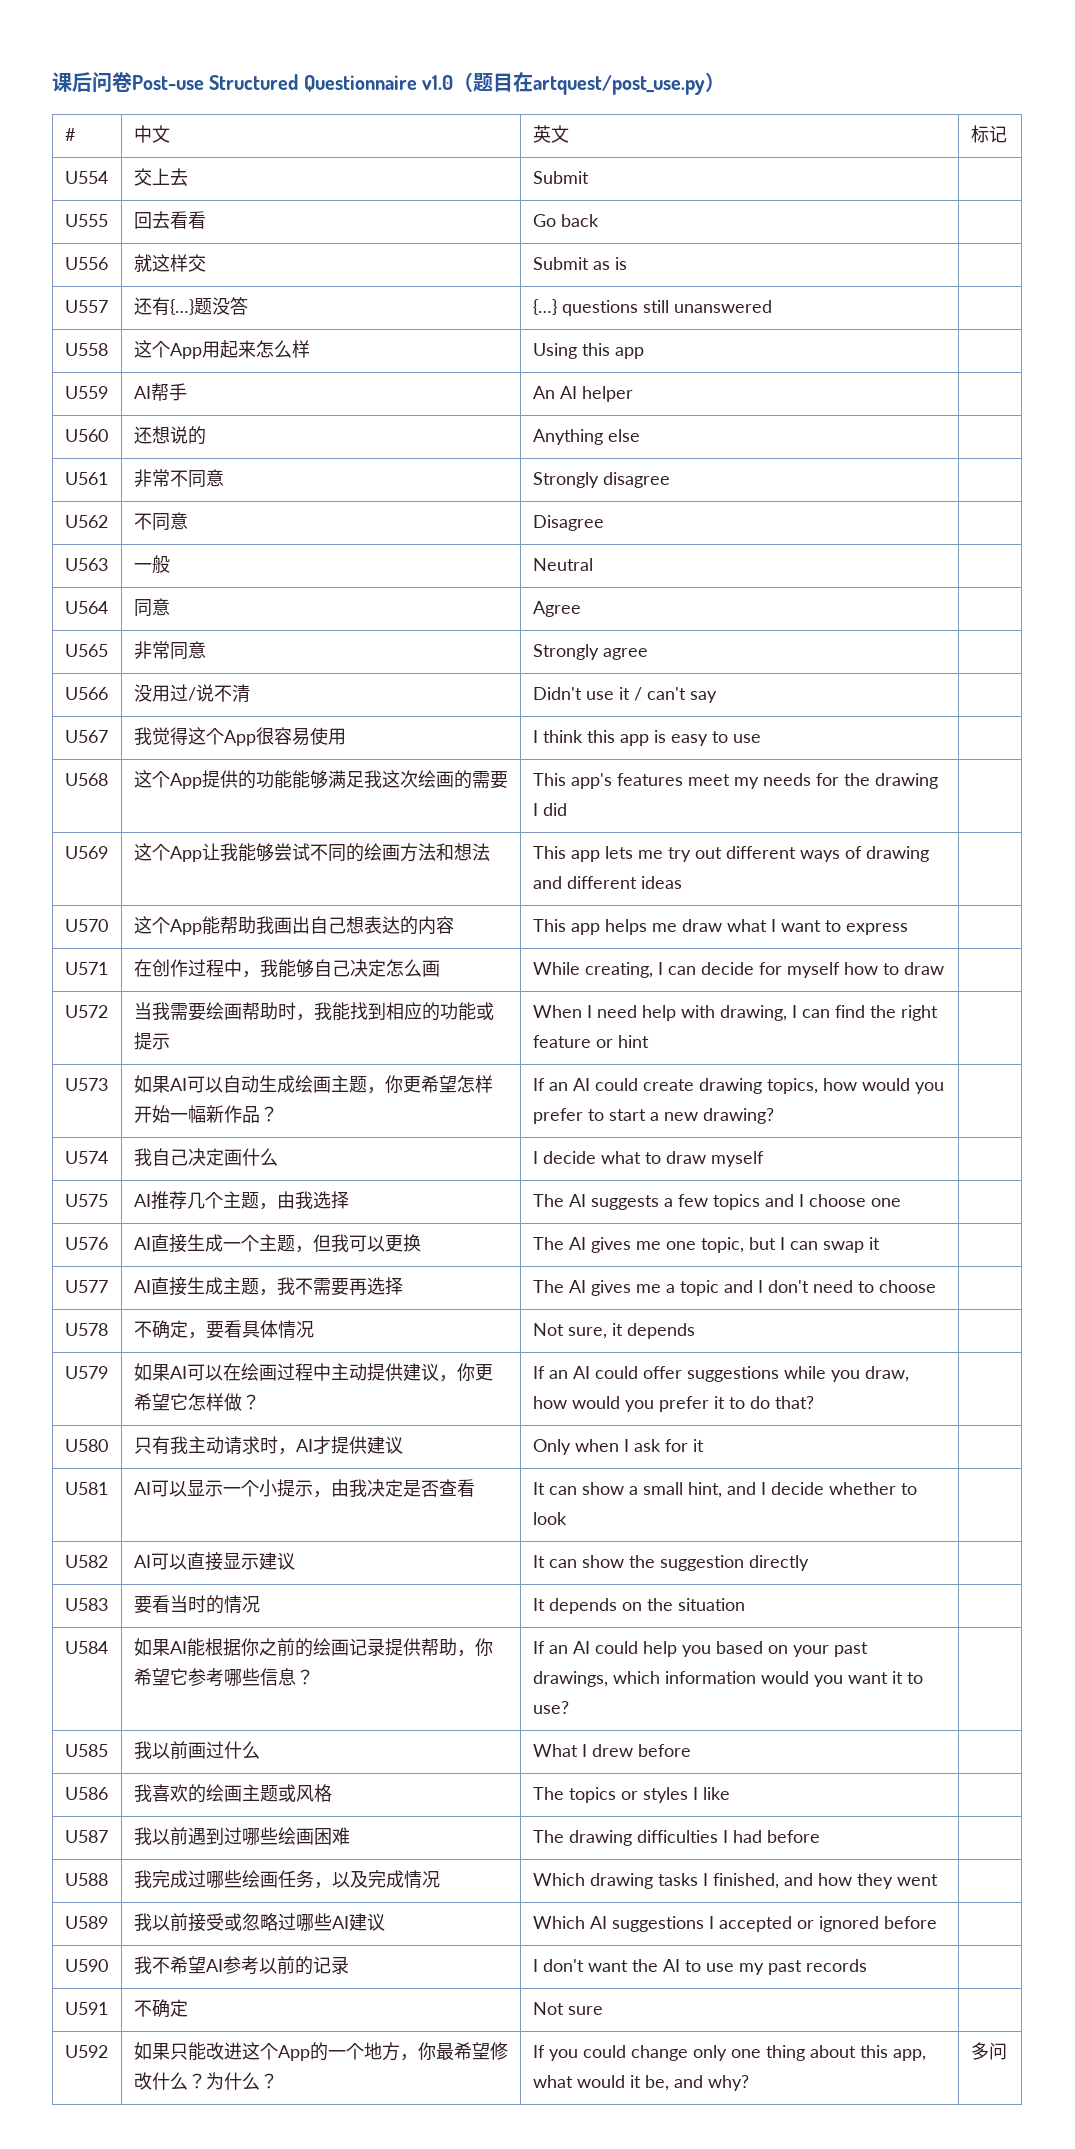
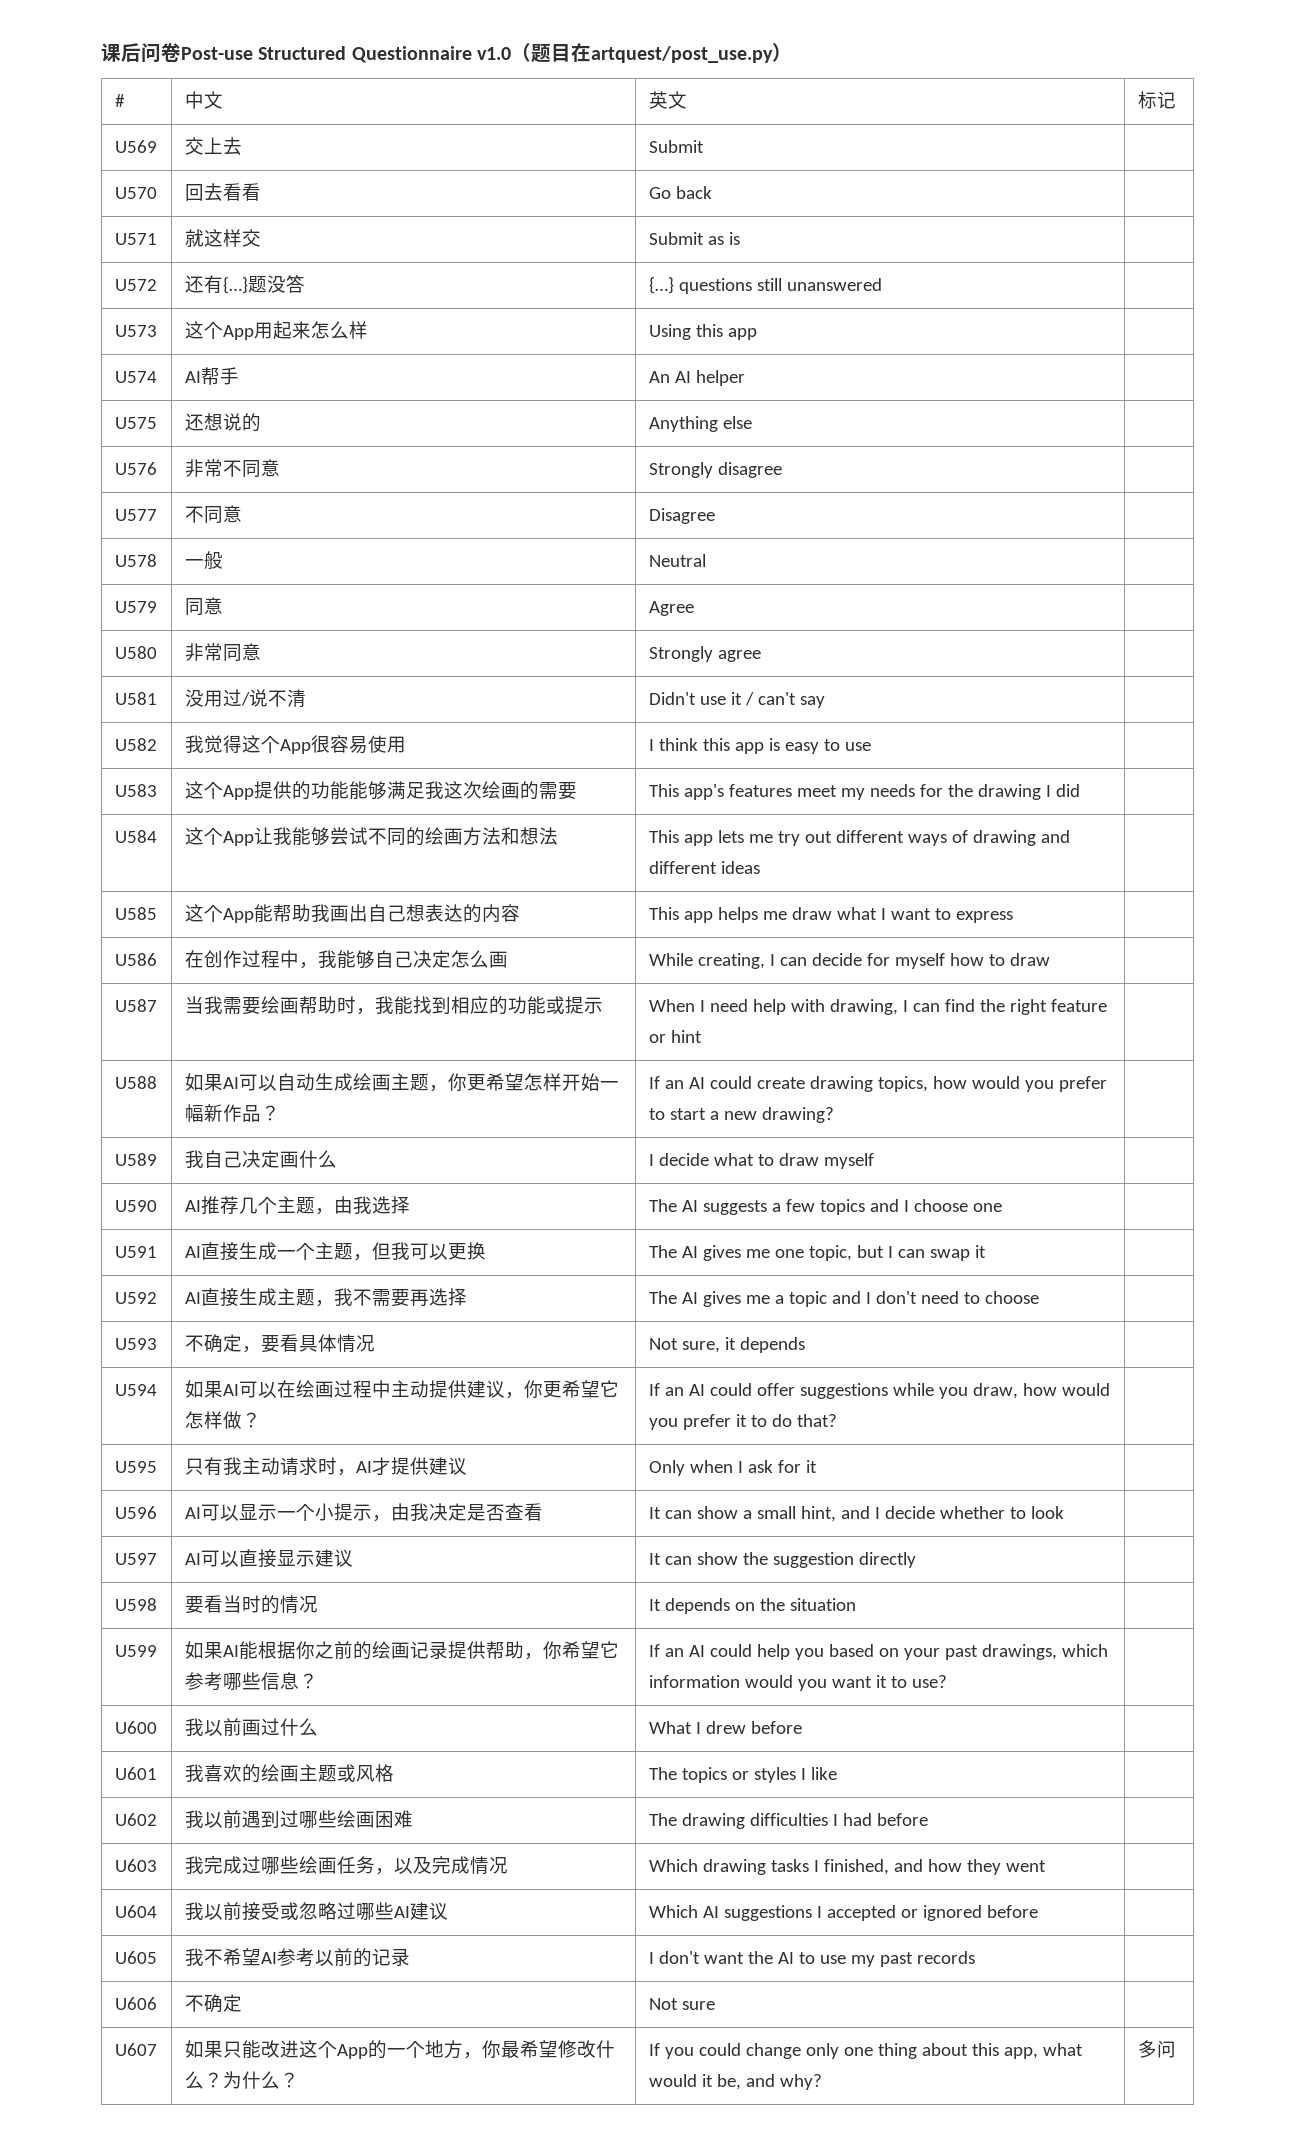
- U554 | 交上去 | Submit |
+ U569 | 交上去 | Submit |
- U555 | 回去看看 | Go back |
+ U570 | 回去看看 | Go back |
- U556 | 就这样交 | Submit as is |
+ U571 | 就这样交 | Submit as is |
- U557 | 还有{…}题没答 | {…} questions still unanswered |
+ U572 | 还有{…}题没答 | {…} questions still unanswered |
- U558 | 这个App用起来怎么样 | Using this app |
+ U573 | 这个App用起来怎么样 | Using this app |
- U559 | AI帮手 | An AI helper |
+ U574 | AI帮手 | An AI helper |
- U560 | 还想说的 | Anything else |
+ U575 | 还想说的 | Anything else |
- U561 | 非常不同意 | Strongly disagree |
+ U576 | 非常不同意 | Strongly disagree |
- U562 | 不同意 | Disagree |
+ U577 | 不同意 | Disagree |
- U563 | 一般 | Neutral |
+ U578 | 一般 | Neutral |
- U564 | 同意 | Agree |
+ U579 | 同意 | Agree |
- U565 | 非常同意 | Strongly agree |
+ U580 | 非常同意 | Strongly agree |
- U566 | 没用过/说不清 | Didn't use it / can't say |
+ U581 | 没用过/说不清 | Didn't use it / can't say |
- U567 | 我觉得这个App很容易使用 | I think this app is easy to use |
+ U582 | 我觉得这个App很容易使用 | I think this app is easy to use |
- U568 | 这个App提供的功能能够满足我这次绘画的需要 | This app's features meet my needs for the drawing I did |
+ U583 | 这个App提供的功能能够满足我这次绘画的需要 | This app's features meet my needs for the drawing I did |
- U569 | 这个App让我能够尝试不同的绘画方法和想法 | This app lets me try out different ways of drawing and different ideas |
+ U584 | 这个App让我能够尝试不同的绘画方法和想法 | This app lets me try out different ways of drawing and different ideas |
- U570 | 这个App能帮助我画出自己想表达的内容 | This app helps me draw what I want to express |
+ U585 | 这个App能帮助我画出自己想表达的内容 | This app helps me draw what I want to express |
- U571 | 在创作过程中，我能够自己决定怎么画 | While creating, I can decide for myself how to draw |
+ U586 | 在创作过程中，我能够自己决定怎么画 | While creating, I can decide for myself how to draw |
- U572 | 当我需要绘画帮助时，我能找到相应的功能或提示 | When I need help with drawing, I can find the right feature or hint |
+ U587 | 当我需要绘画帮助时，我能找到相应的功能或提示 | When I need help with drawing, I can find the right feature or hint |
- U573 | 如果AI可以自动生成绘画主题，你更希望怎样开始一幅新作品？ | If an AI could create drawing topics, how would you prefer to start a new drawing? |
+ U588 | 如果AI可以自动生成绘画主题，你更希望怎样开始一幅新作品？ | If an AI could create drawing topics, how would you prefer to start a new drawing? |
- U574 | 我自己决定画什么 | I decide what to draw myself |
+ U589 | 我自己决定画什么 | I decide what to draw myself |
- U575 | AI推荐几个主题，由我选择 | The AI suggests a few topics and I choose one |
+ U590 | AI推荐几个主题，由我选择 | The AI suggests a few topics and I choose one |
- U576 | AI直接生成一个主题，但我可以更换 | The AI gives me one topic, but I can swap it |
+ U591 | AI直接生成一个主题，但我可以更换 | The AI gives me one topic, but I can swap it |
- U577 | AI直接生成主题，我不需要再选择 | The AI gives me a topic and I don't need to choose |
+ U592 | AI直接生成主题，我不需要再选择 | The AI gives me a topic and I don't need to choose |
- U578 | 不确定，要看具体情况 | Not sure, it depends |
+ U593 | 不确定，要看具体情况 | Not sure, it depends |
- U579 | 如果AI可以在绘画过程中主动提供建议，你更希望它怎样做？ | If an AI could offer suggestions while you draw, how would you prefer it to do that? |
+ U594 | 如果AI可以在绘画过程中主动提供建议，你更希望它怎样做？ | If an AI could offer suggestions while you draw, how would you prefer it to do that? |
- U580 | 只有我主动请求时，AI才提供建议 | Only when I ask for it |
+ U595 | 只有我主动请求时，AI才提供建议 | Only when I ask for it |
- U581 | AI可以显示一个小提示，由我决定是否查看 | It can show a small hint, and I decide whether to look |
+ U596 | AI可以显示一个小提示，由我决定是否查看 | It can show a small hint, and I decide whether to look |
- U582 | AI可以直接显示建议 | It can show the suggestion directly |
+ U597 | AI可以直接显示建议 | It can show the suggestion directly |
- U583 | 要看当时的情况 | It depends on the situation |
+ U598 | 要看当时的情况 | It depends on the situation |
- U584 | 如果AI能根据你之前的绘画记录提供帮助，你希望它参考哪些信息？ | If an AI could help you based on your past drawings, which information would you want it to use? |
+ U599 | 如果AI能根据你之前的绘画记录提供帮助，你希望它参考哪些信息？ | If an AI could help you based on your past drawings, which information would you want it to use? |
- U585 | 我以前画过什么 | What I drew before |
+ U600 | 我以前画过什么 | What I drew before |
- U586 | 我喜欢的绘画主题或风格 | The topics or styles I like |
+ U601 | 我喜欢的绘画主题或风格 | The topics or styles I like |
- U587 | 我以前遇到过哪些绘画困难 | The drawing difficulties I had before |
+ U602 | 我以前遇到过哪些绘画困难 | The drawing difficulties I had before |
- U588 | 我完成过哪些绘画任务，以及完成情况 | Which drawing tasks I finished, and how they went |
+ U603 | 我完成过哪些绘画任务，以及完成情况 | Which drawing tasks I finished, and how they went |
- U589 | 我以前接受或忽略过哪些AI建议 | Which AI suggestions I accepted or ignored before |
+ U604 | 我以前接受或忽略过哪些AI建议 | Which AI suggestions I accepted or ignored before |
- U590 | 我不希望AI参考以前的记录 | I don't want the AI to use my past records |
+ U605 | 我不希望AI参考以前的记录 | I don't want the AI to use my past records |
- U591 | 不确定 | Not sure |
+ U606 | 不确定 | Not sure |
- U592 | 如果只能改进这个App的一个地方，你最希望修改什么？为什么？ | If you could change only one thing about this app, what would it be, and why? | 多问
+ U607 | 如果只能改进这个App的一个地方，你最希望修改什么？为什么？ | If you could change only one thing about this app, what would it be, and why? | 多问

